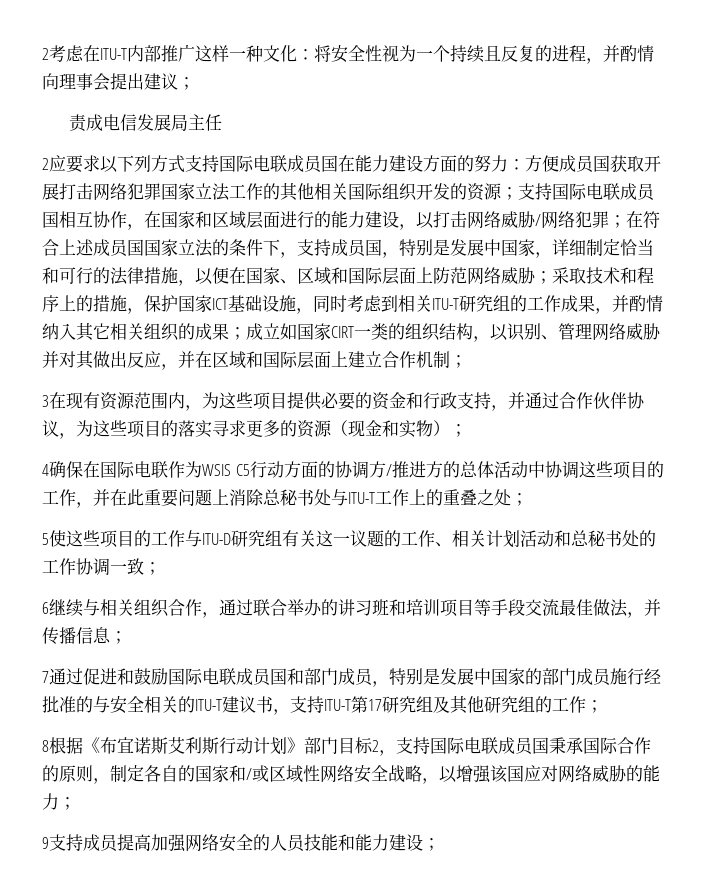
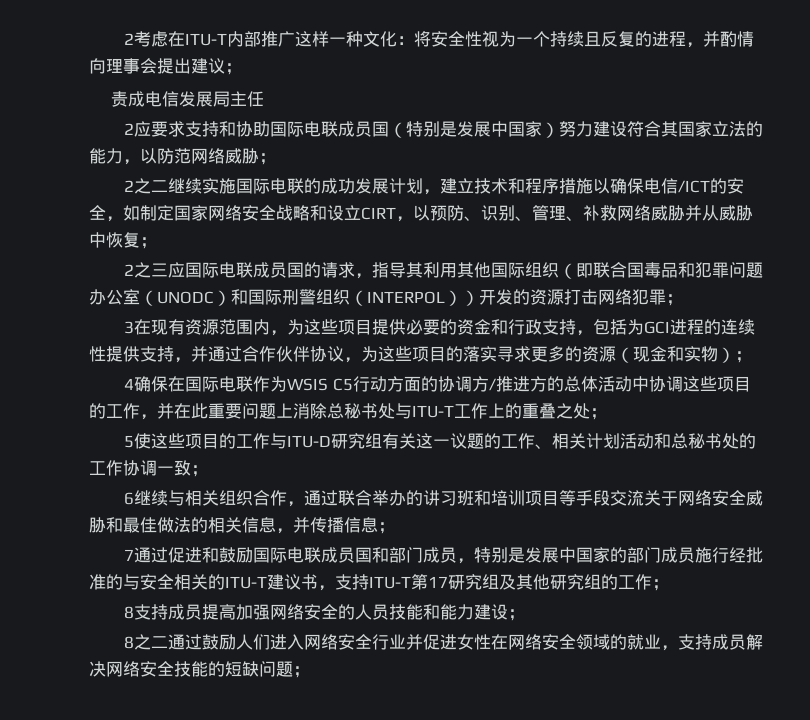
- 2应要求以下列方式支持国际电联成员国在能力建设方面的努力：方便成员国获取开展打击网络犯罪国家立法工作的其他相关国际组织开发的资源；支持国际电联成员国相互协作，在国家和区域层面进行的能力建设，以打击网络威胁/网络犯罪；在符合上述成员国国家立法的条件下，支持成员国，特别是发展中国家，详细制定恰当和可行的法律措施，以便在国家、区域和国际层面上防范网络威胁；采取技术和程序上的措施，保护国家ICT基础设施，同时考虑到相关ITU-T研究组的工作成果，并酌情纳入其它相关组织的成果；成立如国家CIRT一类的组织结构，以识别、管理网络威胁并对其做出反应，并在区域和国际层面上建立合作机制；
+ 2应要求支持和协助国际电联成员国（特别是发展中国家）努力建设符合其国家立法的能力，以防范网络威胁；
+ 2之二继续实施国际电联的成功发展计划，建立技术和程序措施以确保电信/ICT的安全，如制定国家网络安全战略和设立CIRT，以预防、识别、管理、补救网络威胁并从威胁中恢复；
+ 2之三应国际电联成员国的请求，指导其利用其他国际组织（即联合国毒品和犯罪问题办公室（UNODC）和国际刑警组织（INTERPOL））开发的资源打击网络犯罪；
- 3在现有资源范围内，为这些项目提供必要的资金和行政支持，并通过合作伙伴协议，为这些项目的落实寻求更多的资源（现金和实物）；
+ 3在现有资源范围内，为这些项目提供必要的资金和行政支持，包括为GCI进程的连续性提供支持，并通过合作伙伴协议，为这些项目的落实寻求更多的资源（现金和实物）；
- 6继续与相关组织合作，通过联合举办的讲习班和培训项目等手段交流最佳做法，并传播信息；
+ 6继续与相关组织合作，通过联合举办的讲习班和培训项目等手段交流关于网络安全威胁和最佳做法的相关信息，并传播信息；
- 8根据《布宜诺斯艾利斯行动计划》部门目标2，支持国际电联成员国秉承国际合作的原则，制定各自的国家和/或区域性网络安全战略，以增强该国应对网络威胁的能力；
- 9支持成员提高加强网络安全的人员技能和能力建设；
+ 8支持成员提高加强网络安全的人员技能和能力建设；
+ 8之二通过鼓励人们进入网络安全行业并促进女性在网络安全领域的就业，支持成员解决网络安全技能的短缺问题；

